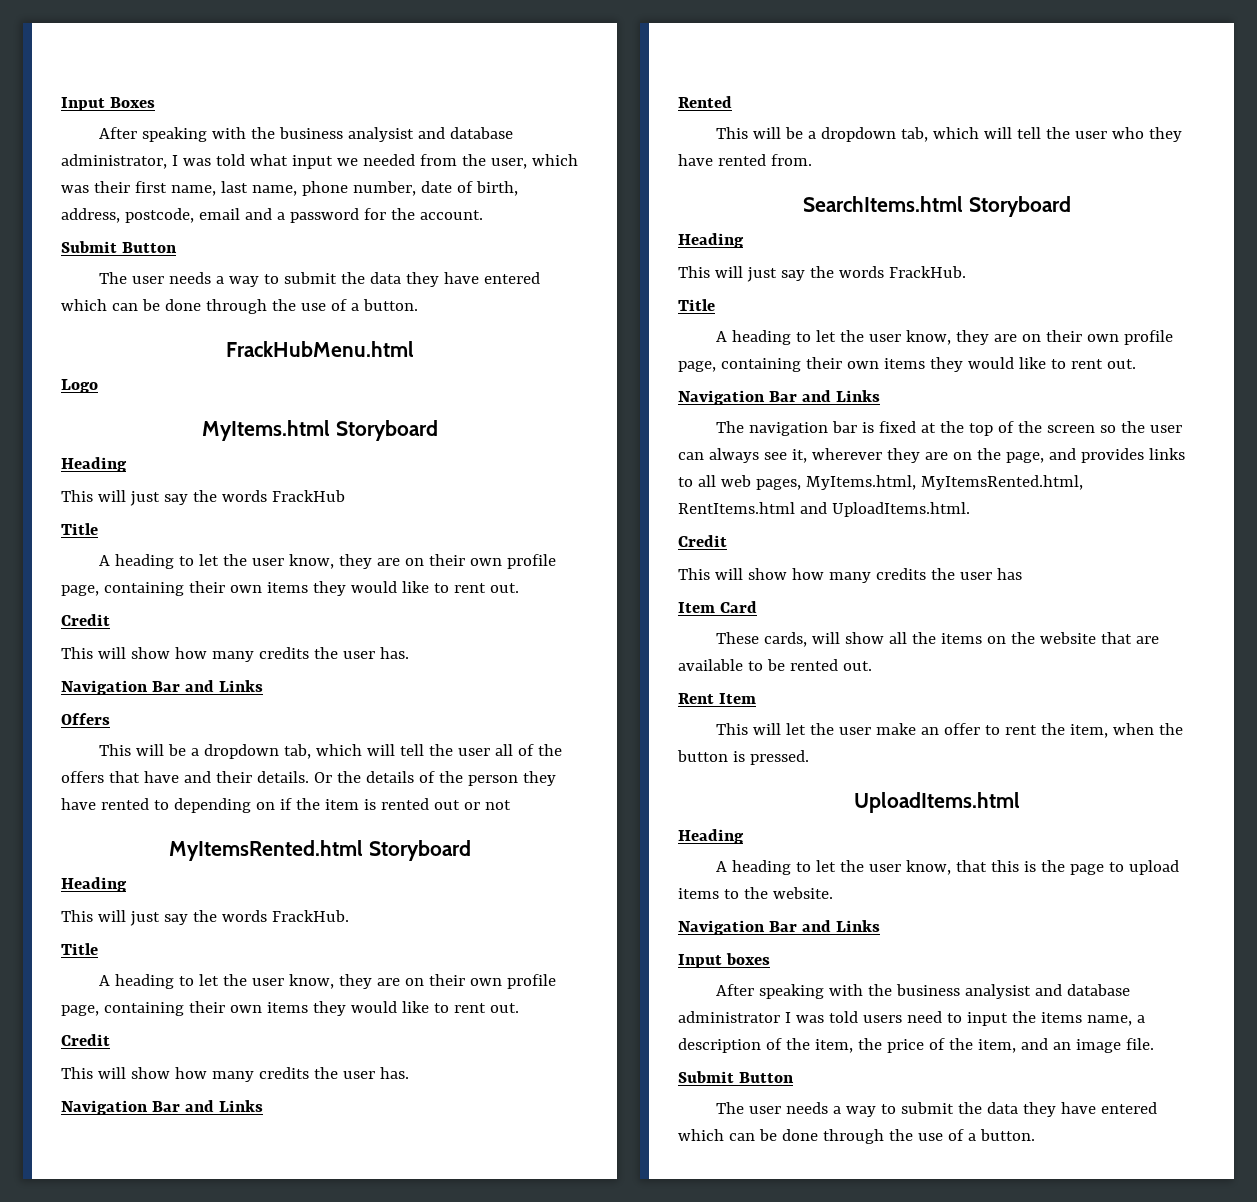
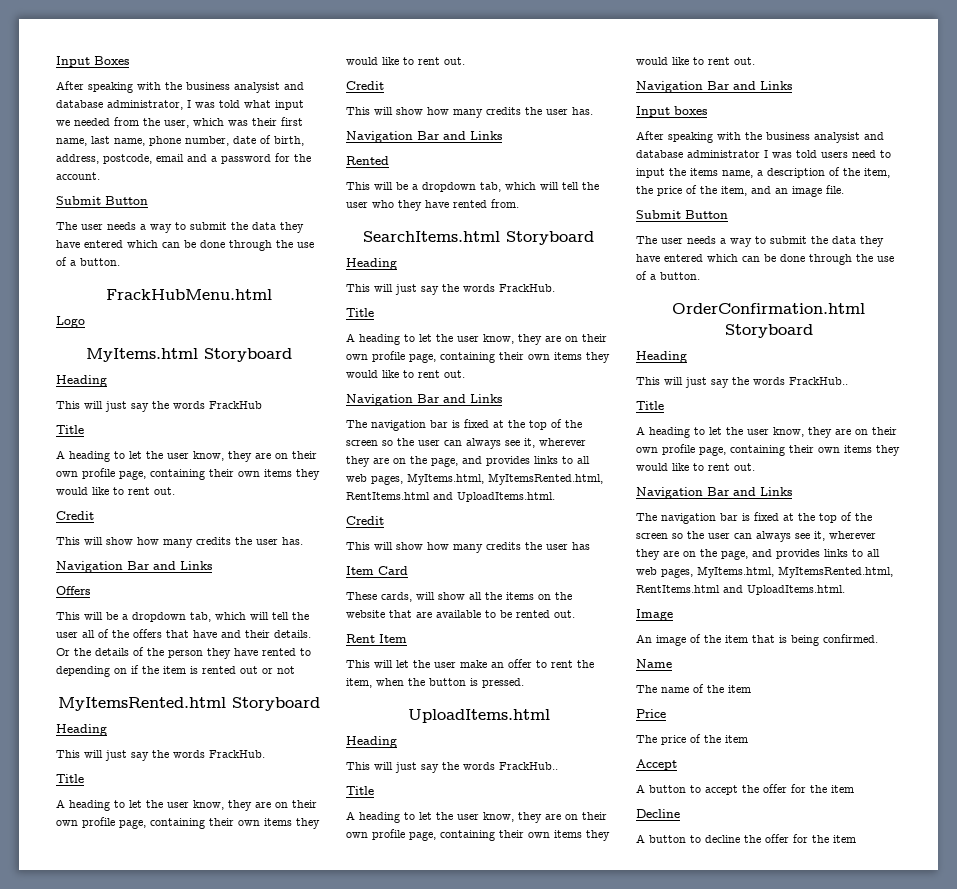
  UploadItems.html
  Heading
- A heading to let the user know, that this is the page to upload items to the website.
+ This will just say the words FrackHub..
+ Title
+ A heading to let the user know, they are on their own profile page, containing their own items they would like to rent out.
+ OrderConfirmation.html Storyboard
+ Heading
+ This will just say the words FrackHub..
+ Title
+ A heading to let the user know, they are on their own profile page, containing their own items they would like to rent out.
+ Navigation Bar and Links
+ The navigation bar is fixed at the top of the screen so the user can always see it, wherever they are on the page, and provides links to all web pages, MyItems.html, MyItemsRented.html, RentItems.html and UploadItems.html.
+ Image
+ An image of the item that is being confirmed.
+ Name
+ The name of the item
+ Price
+ The price of the item
+ Accept
+ A button to accept the offer for the item
+ Decline
+ A button to decline the offer for the item

